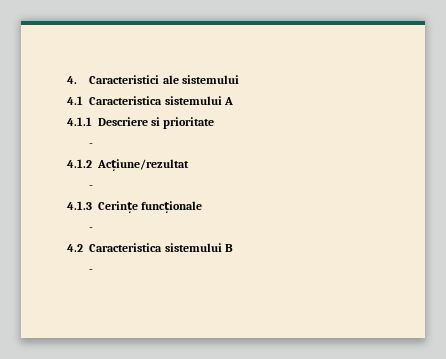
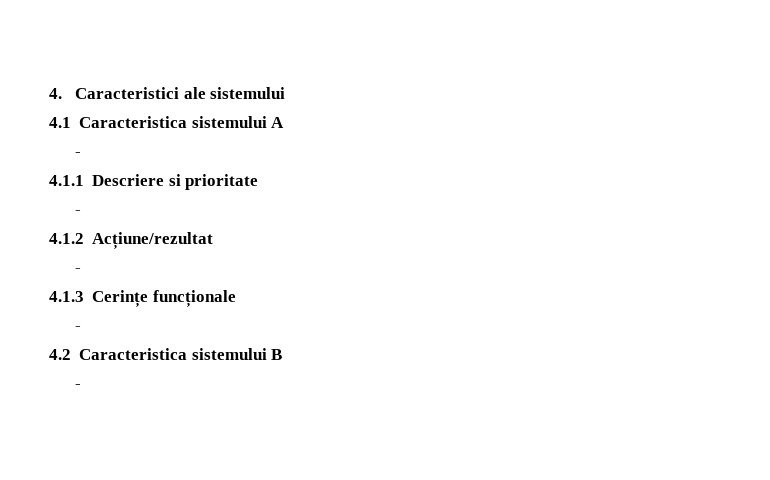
  4.1 Caracteristica sistemului A
+ -

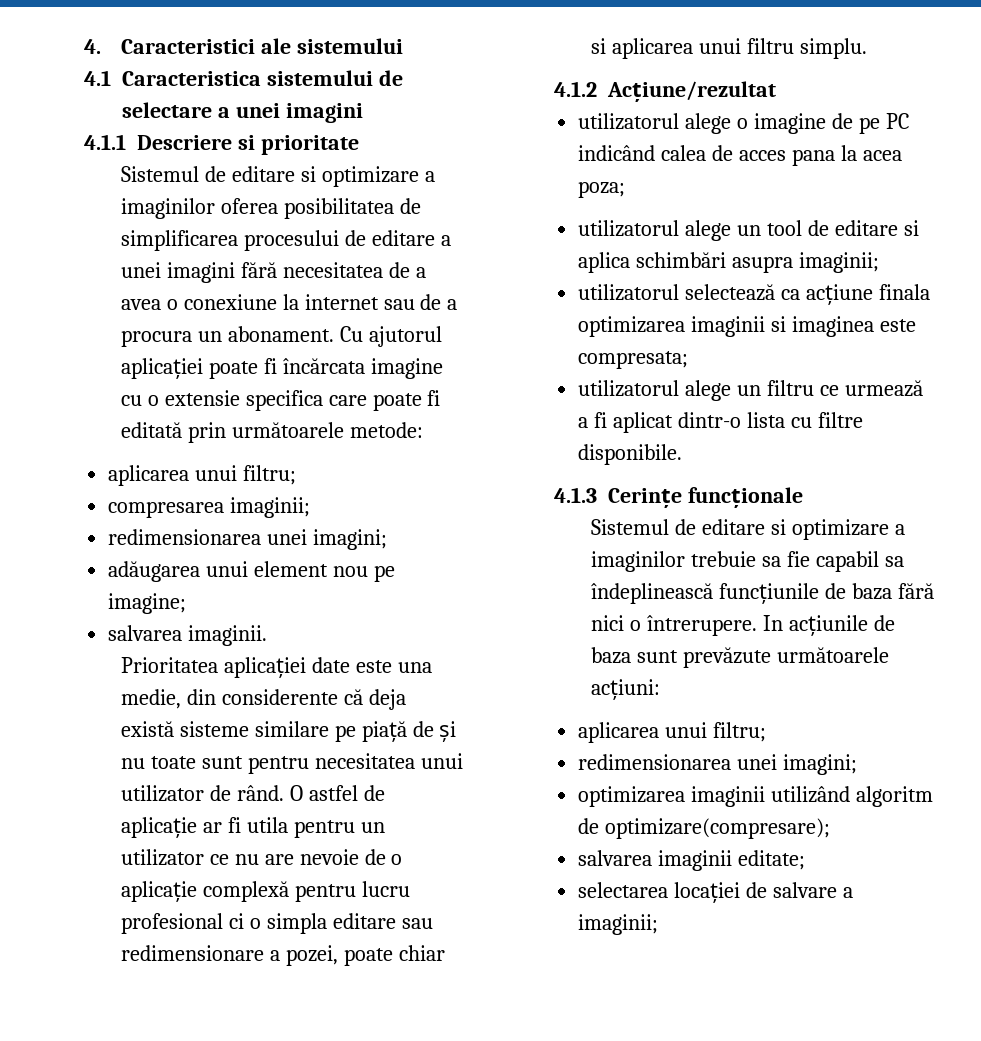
- 4.1 Caracteristica sistemului A
- -
+ 4.1 Caracteristica sistemului de selectare a unei imagini
  4.1.1 Descriere si prioritate
- -
+ Sistemul de editare si optimizare a imaginilor oferea posibilitatea de simplificarea procesului de editare a unei imagini fără necesitatea de a avea o conexiune la internet sau de a procura un abonament. Cu ajutorul aplicației poate fi încărcata imagine cu o extensie specifica care poate fi editată prin următoarele metode:
+ aplicarea unui filtru;
+ compresarea imaginii;
+ redimensionarea unei imagini;
+ adăugarea unui element nou pe imagine;
+ salvarea imaginii.
+ Prioritatea aplicației date este una medie, din considerente că deja există sisteme similare pe piață de și nu toate sunt pentru necesitatea unui utilizator de rând. O astfel de aplicație ar fi utila pentru un utilizator ce nu are nevoie de o aplicație complexă pentru lucru profesional ci o simpla editare sau redimensionare a pozei, poate chiar si aplicarea unui filtru simplu.
  4.1.2 Acțiune/rezultat
- -
+ utilizatorul alege o imagine de pe PC indicând calea de acces pana la acea poza;
+ utilizatorul alege un tool de editare si aplica schimbări asupra imaginii;
+ utilizatorul selectează ca acțiune finala optimizarea imaginii si imaginea este compresata;
+ utilizatorul alege un filtru ce urmează a fi aplicat dintr-o lista cu filtre disponibile.
  4.1.3 Cerințe funcționale
- -
- 4.2 Caracteristica sistemului B
- -
+ Sistemul de editare si optimizare a imaginilor trebuie sa fie capabil sa îndeplinească funcțiunile de baza fără nici o întrerupere. In acțiunile de baza sunt prevăzute următoarele acțiuni:
+ aplicarea unui filtru;
+ redimensionarea unei imagini;
+ optimizarea imaginii utilizând algoritm de optimizare(compresare);
+ salvarea imaginii editate;
+ selectarea locației de salvare a imaginii;

